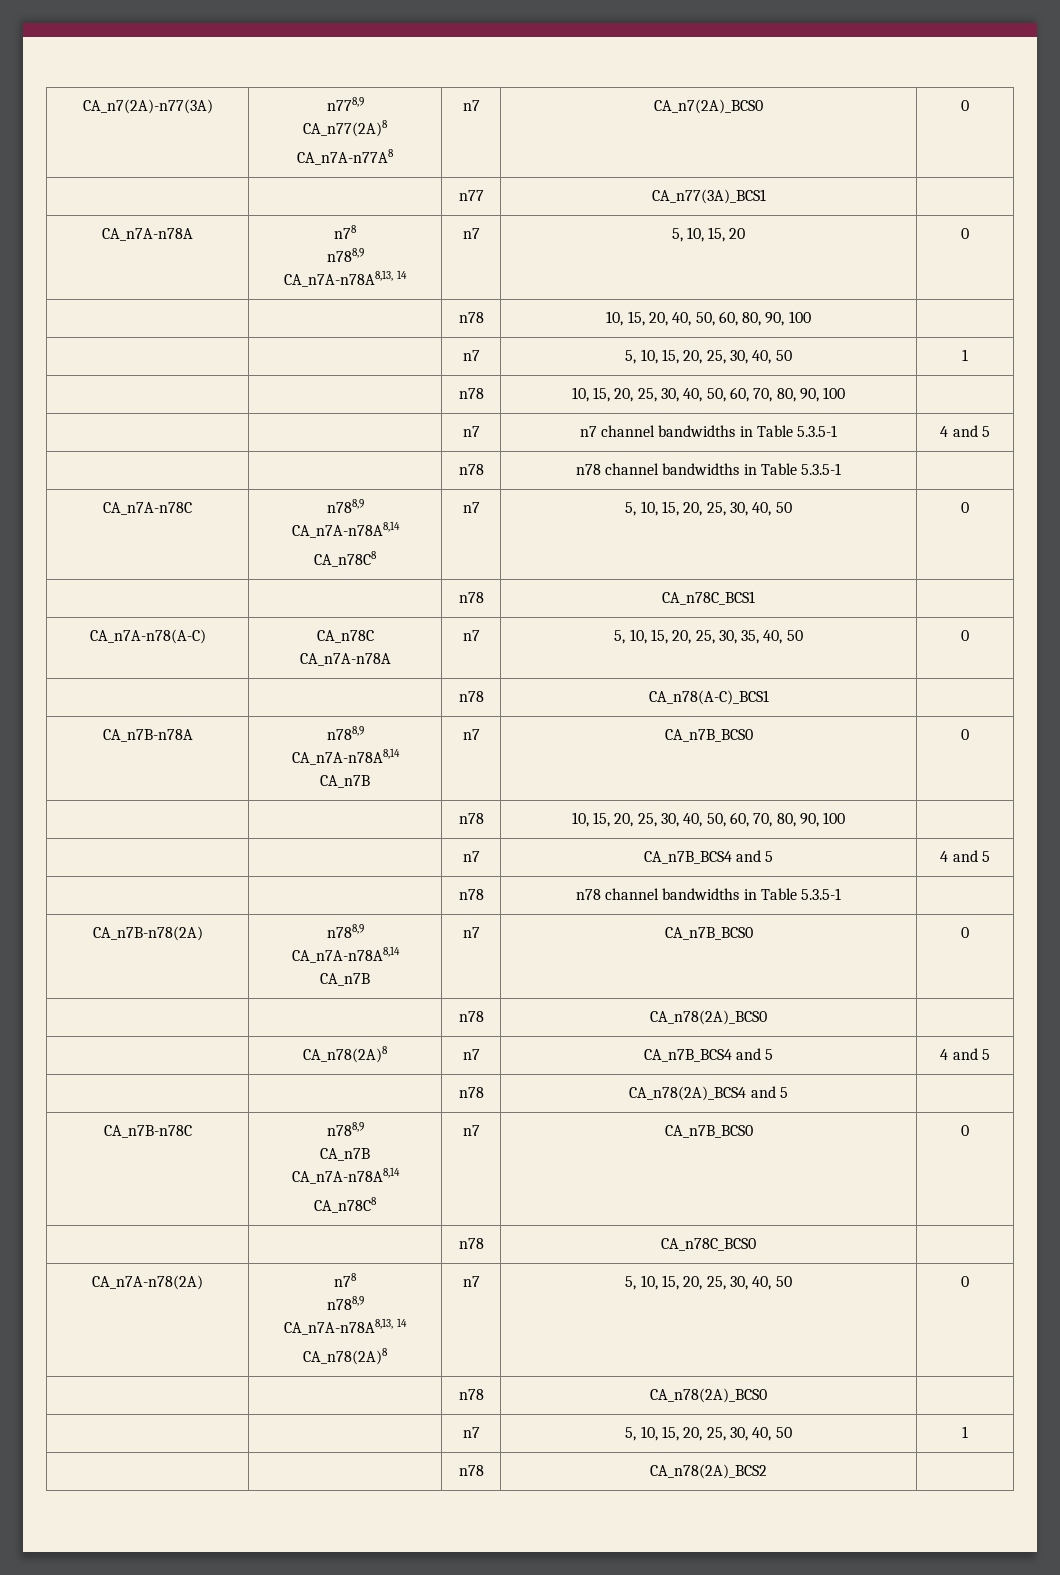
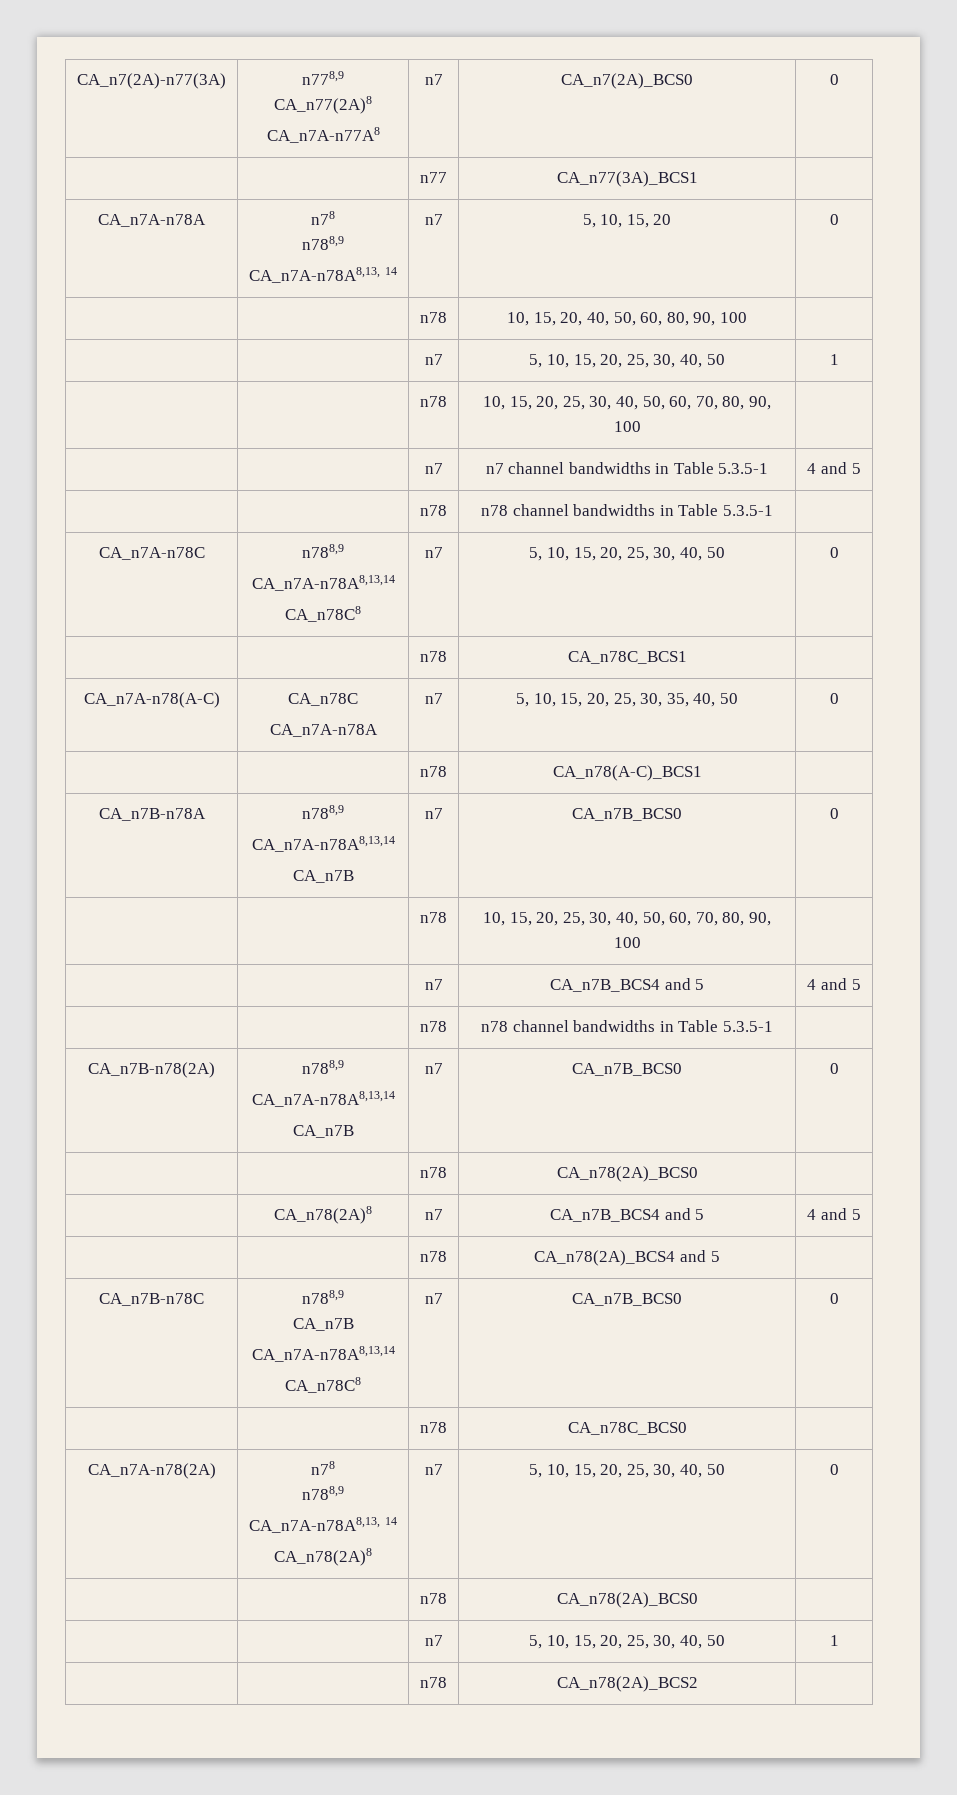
  CA_n7A-n78C | n788,9
- CA_n7A-n78A8,14
+ CA_n7A-n78A8,13,14
  CA_n7B-n78A | n788,9
- CA_n7A-n78A8,14
+ CA_n7A-n78A8,13,14
  CA_n7B-n78(2A) | n788,9
- CA_n7A-n78A8,14
+ CA_n7A-n78A8,13,14
  CA_n7B-n78C | n788,9
  CA_n7B
- CA_n7A-n78A8,14
+ CA_n7A-n78A8,13,14

